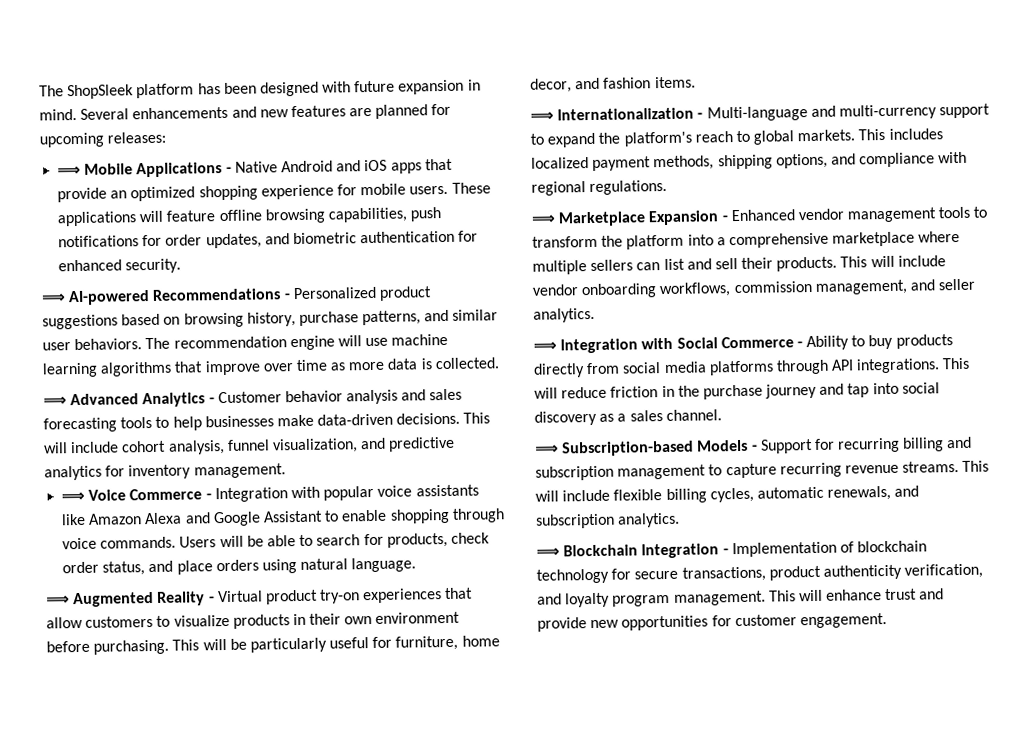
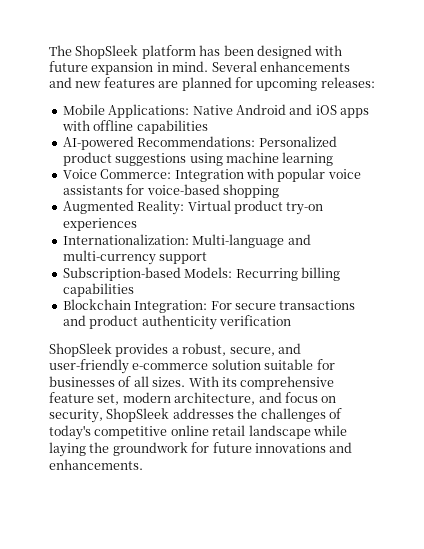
- ⟹ Mobile Applications - Native Android and iOS apps that provide an optimized shopping experience for mobile users. These applications will feature offline browsing capabilities, push notifications for order updates, and biometric authentication for enhanced security.
- ⟹ AI-powered Recommendations - Personalized product suggestions based on browsing history, purchase patterns, and similar user behaviors. The recommendation engine will use machine learning algorithms that improve over time as more data is collected.
- ⟹ Advanced Analytics - Customer behavior analysis and sales forecasting tools to help businesses make data-driven decisions. This will include cohort analysis, funnel visualization, and predictive analytics for inventory management.
- ⟹ Voice Commerce - Integration with popular voice assistants like Amazon Alexa and Google Assistant to enable shopping through voice commands. Users will be able to search for products, check order status, and place orders using natural language.
- ⟹ Augmented Reality - Virtual product try-on experiences that allow customers to visualize products in their own environment before purchasing. This will be particularly useful for furniture, home decor, and fashion items.
- ⟹ Internationalization - Multi-language and multi-currency support to expand the platform's reach to global markets. This includes localized payment methods, shipping options, and compliance with regional regulations.
- ⟹ Marketplace Expansion - Enhanced vendor management tools to transform the platform into a comprehensive marketplace where multiple sellers can list and sell their products. This will include vendor onboarding workflows, commission management, and seller analytics.
- ⟹ Integration with Social Commerce - Ability to buy products directly from social media platforms through API integrations. This will reduce friction in the purchase journey and tap into social discovery as a sales channel.
- ⟹ Subscription-based Models - Support for recurring billing and subscription management to capture recurring revenue streams. This will include flexible billing cycles, automatic renewals, and subscription analytics.
- ⟹ Blockchain Integration - Implementation of blockchain technology for secure transactions, product authenticity verification, and loyalty program management. This will enhance trust and provide new opportunities for customer engagement.
+ Mobile Applications: Native Android and iOS apps with offline capabilities
+ AI-powered Recommendations: Personalized product suggestions using machine learning
+ Voice Commerce: Integration with popular voice assistants for voice-based shopping
+ Augmented Reality: Virtual product try-on experiences
+ Internationalization: Multi-language and multi-currency support
+ Subscription-based Models: Recurring billing capabilities
+ Blockchain Integration: For secure transactions and product authenticity verification
+ ShopSleek provides a robust, secure, and user-friendly e-commerce solution suitable for businesses of all sizes. With its comprehensive feature set, modern architecture, and focus on security, ShopSleek addresses the challenges of today's competitive online retail landscape while laying the groundwork for future innovations and enhancements.

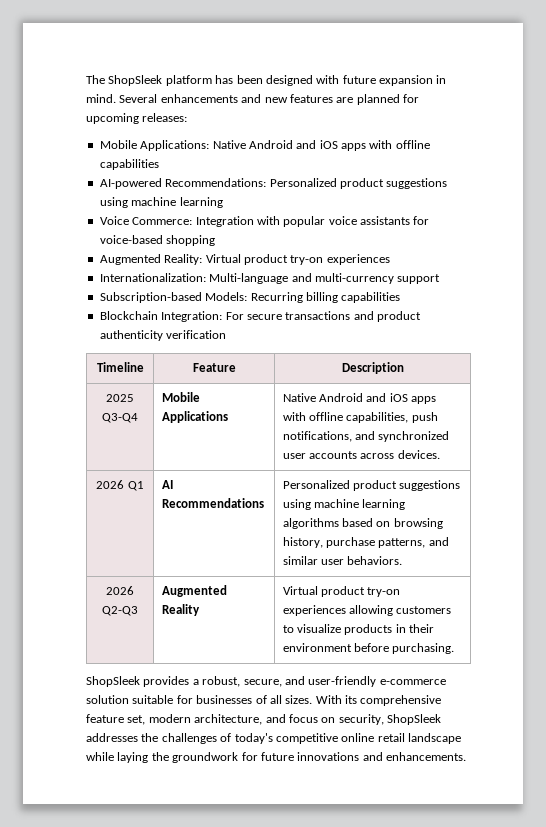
+ Timeline | Feature | Description
+ 2025 Q3-Q4 | Mobile Applications | Native Android and iOS apps with offline capabilities, push notifications, and synchronized user accounts across devices.
+ 2026 Q1 | AI Recommendations | Personalized product suggestions using machine learning algorithms based on browsing history, purchase patterns, and similar user behaviors.
+ 2026 Q2-Q3 | Augmented Reality | Virtual product try-on experiences allowing customers to visualize products in their environment before purchasing.

